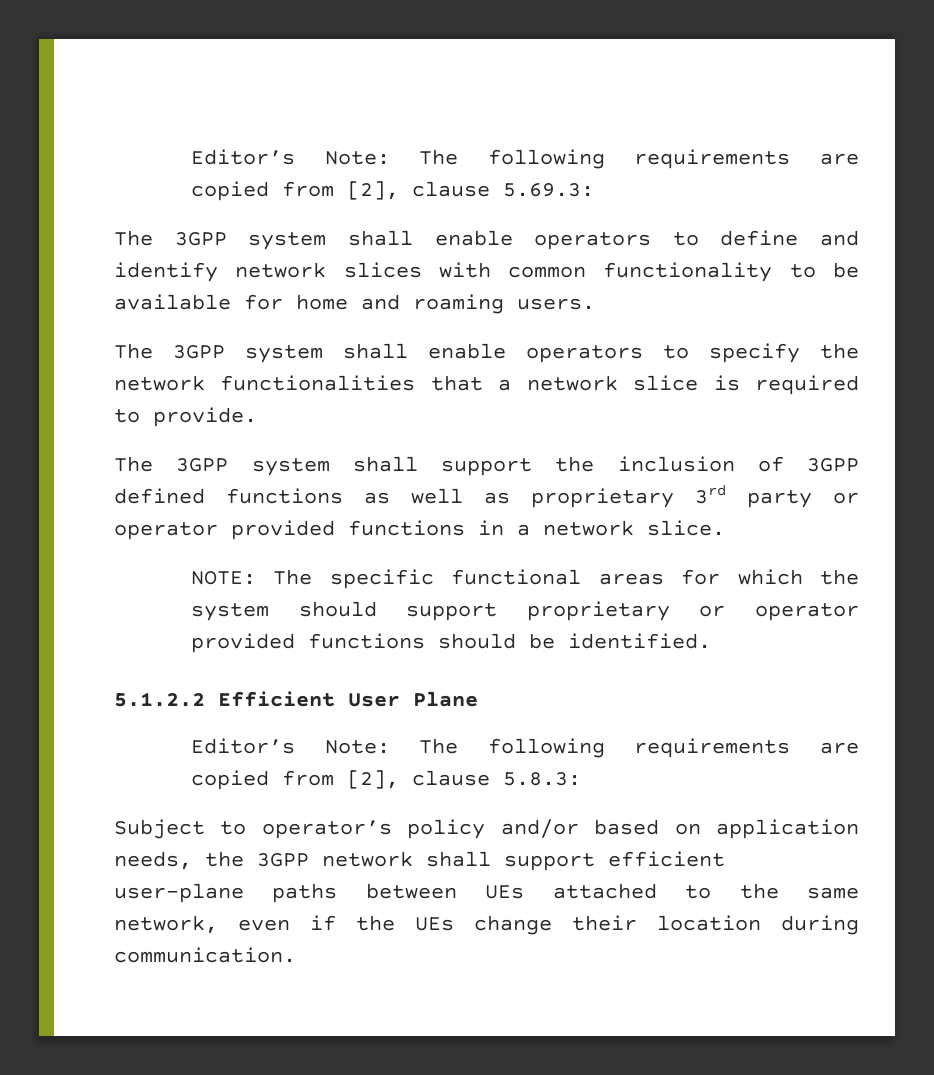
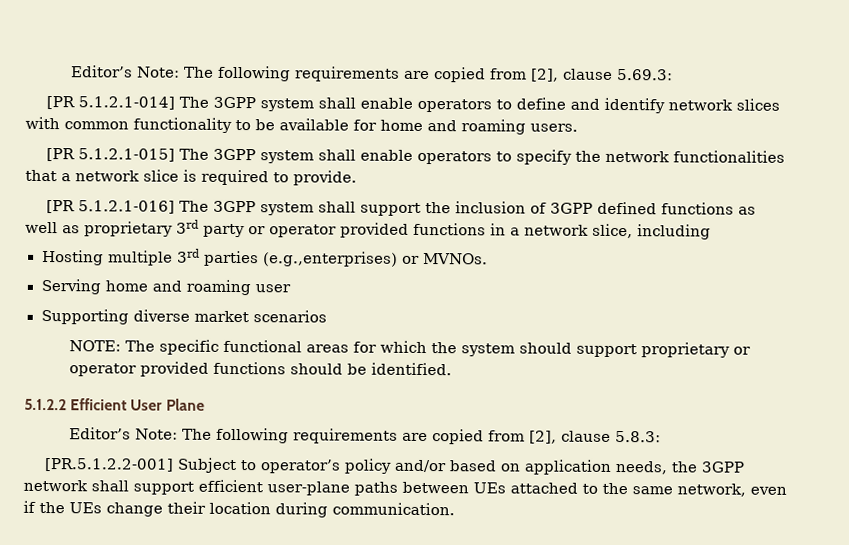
- The 3GPP system shall enable operators to define and identify network slices with common functionality to be available for home and roaming users.
+ [PR 5.1.2.1-014] The 3GPP system shall enable operators to define and identify network slices with common functionality to be available for home and roaming users.
- The 3GPP system shall enable operators to specify the network functionalities that a network slice is required to provide.
+ [PR 5.1.2.1-015] The 3GPP system shall enable operators to specify the network functionalities that a network slice is required to provide.
- The 3GPP system shall support the inclusion of 3GPP defined functions as well as proprietary 3rd party or operator provided functions in a network slice.
+ [PR 5.1.2.1-016] The 3GPP system shall support the inclusion of 3GPP defined functions as well as proprietary 3rd party or operator provided functions in a network slice, including
+ Hosting multiple 3rd parties (e.g.,enterprises) or MVNOs.
+ Serving home and roaming user
+ Supporting diverse market scenarios
- Subject to operator’s policy and/or based on application needs, the 3GPP network shall support efficient user-plane paths between UEs attached to the same network, even if the UEs change their location during communication.
+ [PR.5.1.2.2-001] Subject to operator’s policy and/or based on application needs, the 3GPP network shall support efficient user-plane paths between UEs attached to the same network, even if the UEs change their location during communication.

